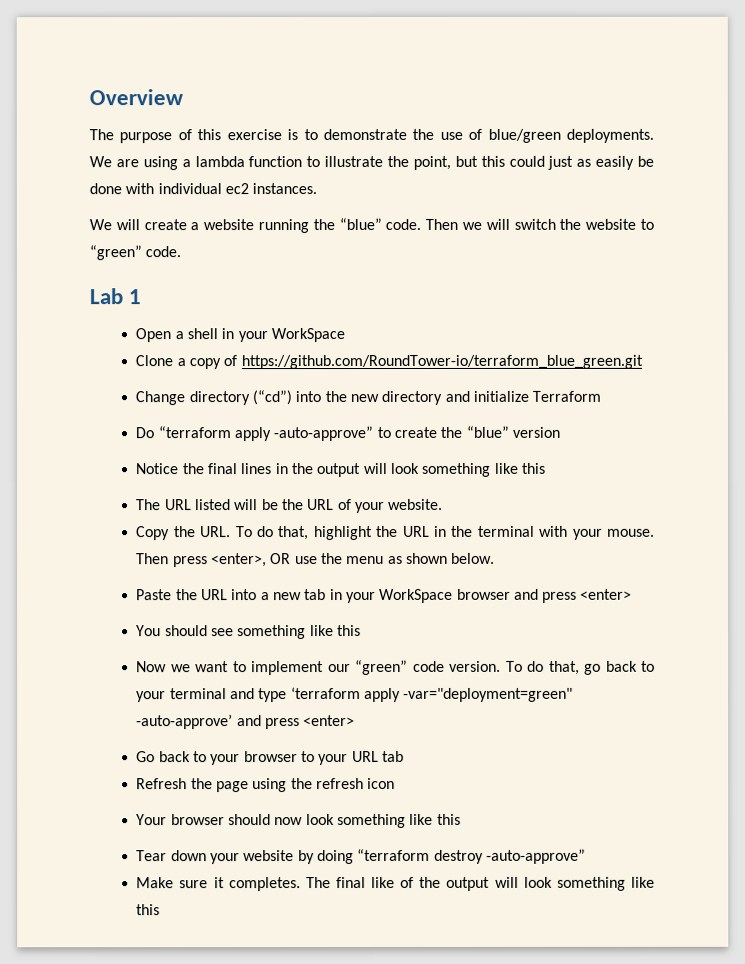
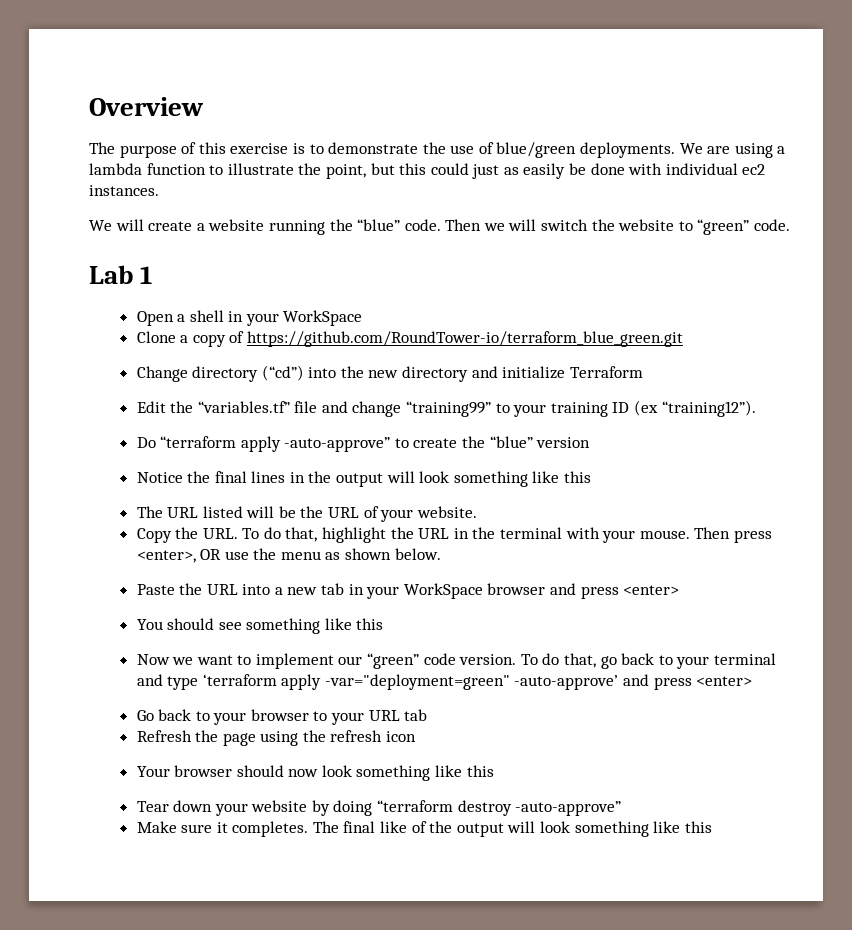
+ Edit the “variables.tf” file and change “training99” to your training ID (ex “training12”).

